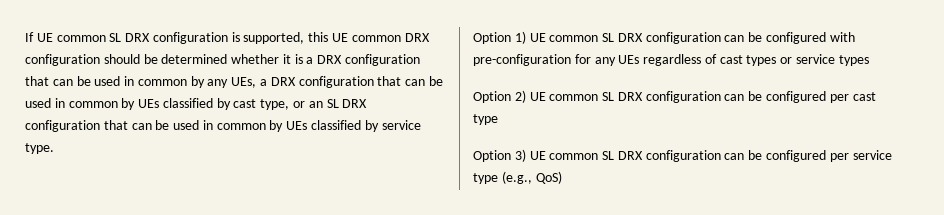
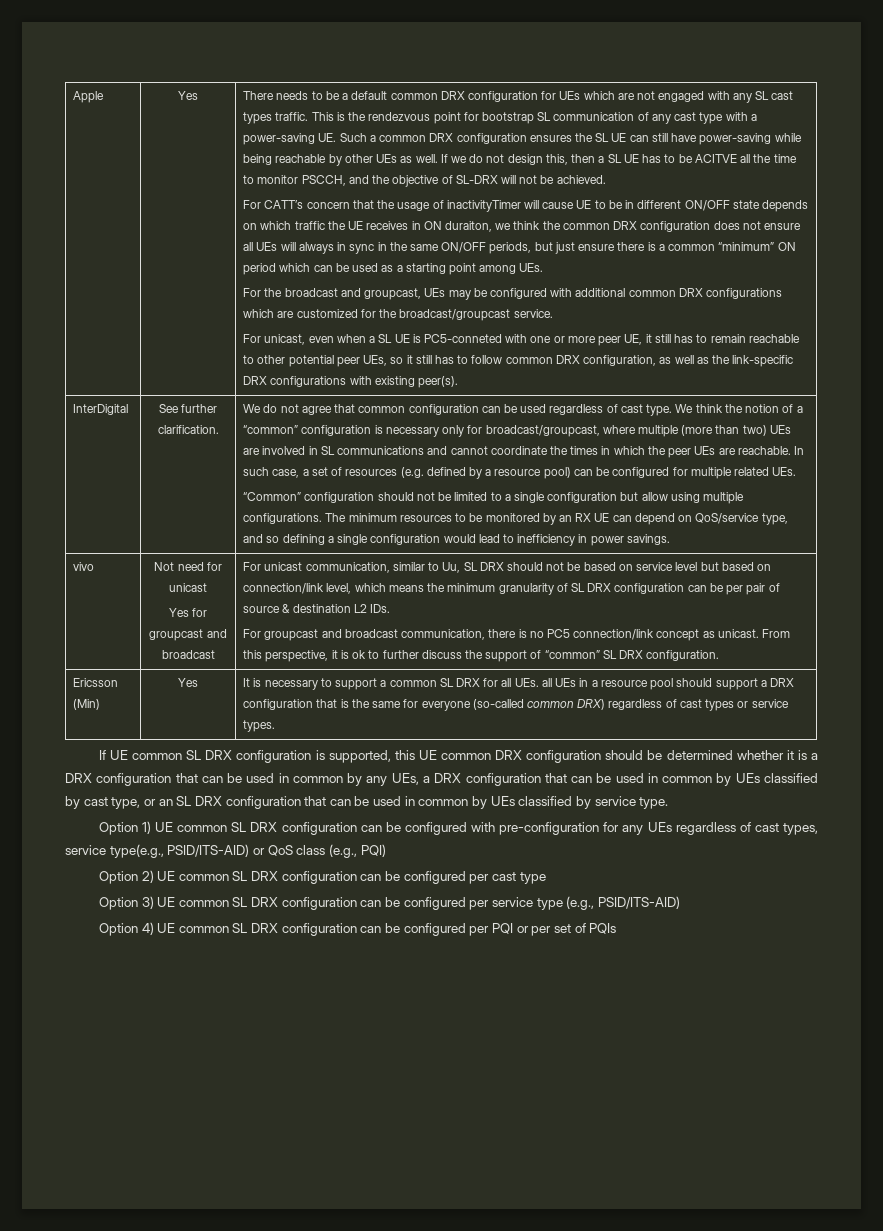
+ Apple | Yes | There needs to be a default common DRX configuration for UEs which are not engaged with any SL cast types traffic. This is the rendezvous point for bootstrap SL communication of any cast type with a power-saving UE. Such a common DRX configuration ensures the SL UE can still have power-saving while being reachable by other UEs as well. If we do not design this, then a SL UE has to be ACITVE all the time to monitor PSCCH, and the objective of SL-DRX will not be achieved.
+ For CATT’s concern that the usage of inactivityTimer will cause UE to be in different ON/OFF state depends on which traffic the UE receives in ON duraiton, we think the common DRX configuration does not ensure all UEs will always in sync in the same ON/OFF periods, but just ensure there is a common “minimum” ON period which can be used as a starting point among UEs.
+ For the broadcast and groupcast, UEs may be configured with additional common DRX configurations which are customized for the broadcast/groupcast service.
+ For unicast, even when a SL UE is PC5-conneted with one or more peer UE, it still has to remain reachable to other potential peer UEs, so it still has to follow common DRX configuration, as well as the link-specific DRX configurations with existing peer(s).
+ InterDigital | See further clarification. | We do not agree that common configuration can be used regardless of cast type. We think the notion of a “common” configuration is necessary only for broadcast/groupcast, where multiple (more than two) UEs are involved in SL communications and cannot coordinate the times in which the peer UEs are reachable. In such case, a set of resources (e.g. defined by a resource pool) can be configured for multiple related UEs.
+ “Common” configuration should not be limited to a single configuration but allow using multiple configurations. The minimum resources to be monitored by an RX UE can depend on QoS/service type, and so defining a single configuration would lead to inefficiency in power savings.
+ vivo | Not need for unicast
+ Yes for groupcast and broadcast | For unicast communication, similar to Uu, SL DRX should not be based on service level but based on connection/link level, which means the minimum granularity of SL DRX configuration can be per pair of source & destination L2 IDs.
+ For groupcast and broadcast communication, there is no PC5 connection/link concept as unicast. From this perspective, it is ok to further discuss the support of “common” SL DRX configuration.
+ Ericsson (Min) | Yes | It is necessary to support a common SL DRX for all UEs. all UEs in a resource pool should support a DRX configuration that is the same for everyone (so-called common DRX) regardless of cast types or service types.
- Option 1) UE common SL DRX configuration can be configured with pre-configuration for any UEs regardless of cast types or service types
+ Option 1) UE common SL DRX configuration can be configured with pre-configuration for any UEs regardless of cast types, service type(e.g., PSID/ITS-AID) or QoS class (e.g., PQI)
- Option 3) UE common SL DRX configuration can be configured per service type (e.g., QoS)
+ Option 3) UE common SL DRX configuration can be configured per service type (e.g., PSID/ITS-AID)
+ Option 4) UE common SL DRX configuration can be configured per PQI or per set of PQIs

